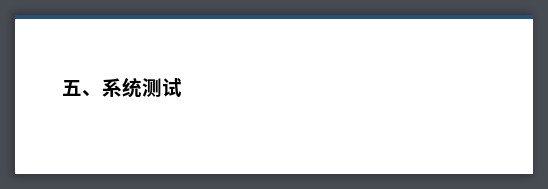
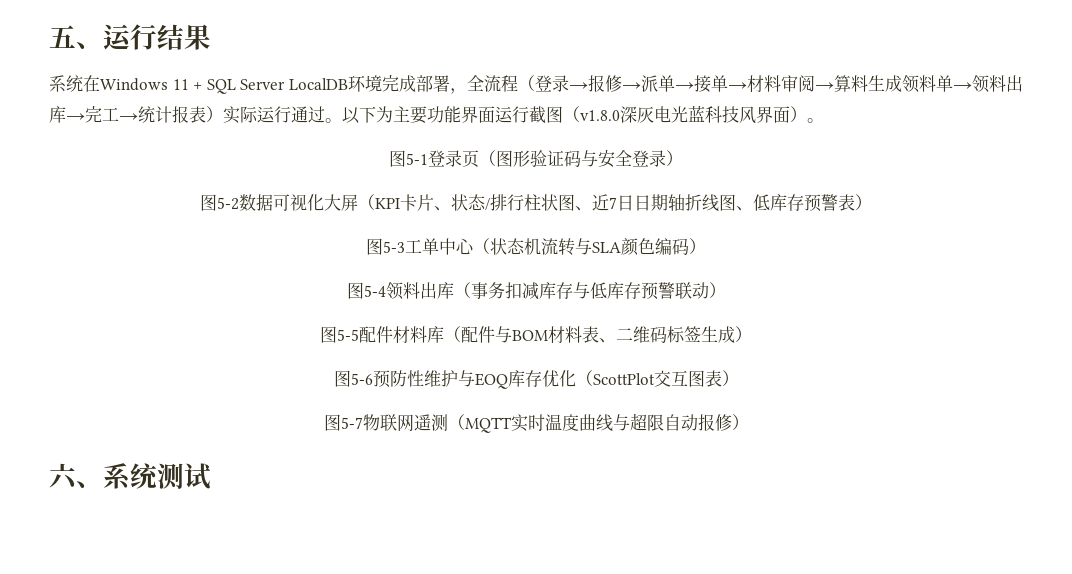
- 五、系统测试
+ 五、运行结果
+ 系统在Windows 11 + SQL Server LocalDB环境完成部署，全流程（登录→报修→派单→接单→材料审阅→算料生成领料单→领料出库→完工→统计报表）实际运行通过。以下为主要功能界面运行截图（v1.8.0深灰电光蓝科技风界面）。
+ 图5-1登录页（图形验证码与安全登录）
+ 图5-2数据可视化大屏（KPI卡片、状态/排行柱状图、近7日日期轴折线图、低库存预警表）
+ 图5-3工单中心（状态机流转与SLA颜色编码）
+ 图5-4领料出库（事务扣减库存与低库存预警联动）
+ 图5-5配件材料库（配件与BOM材料表、二维码标签生成）
+ 图5-6预防性维护与EOQ库存优化（ScottPlot交互图表）
+ 图5-7物联网遥测（MQTT实时温度曲线与超限自动报修）
+ 六、系统测试

